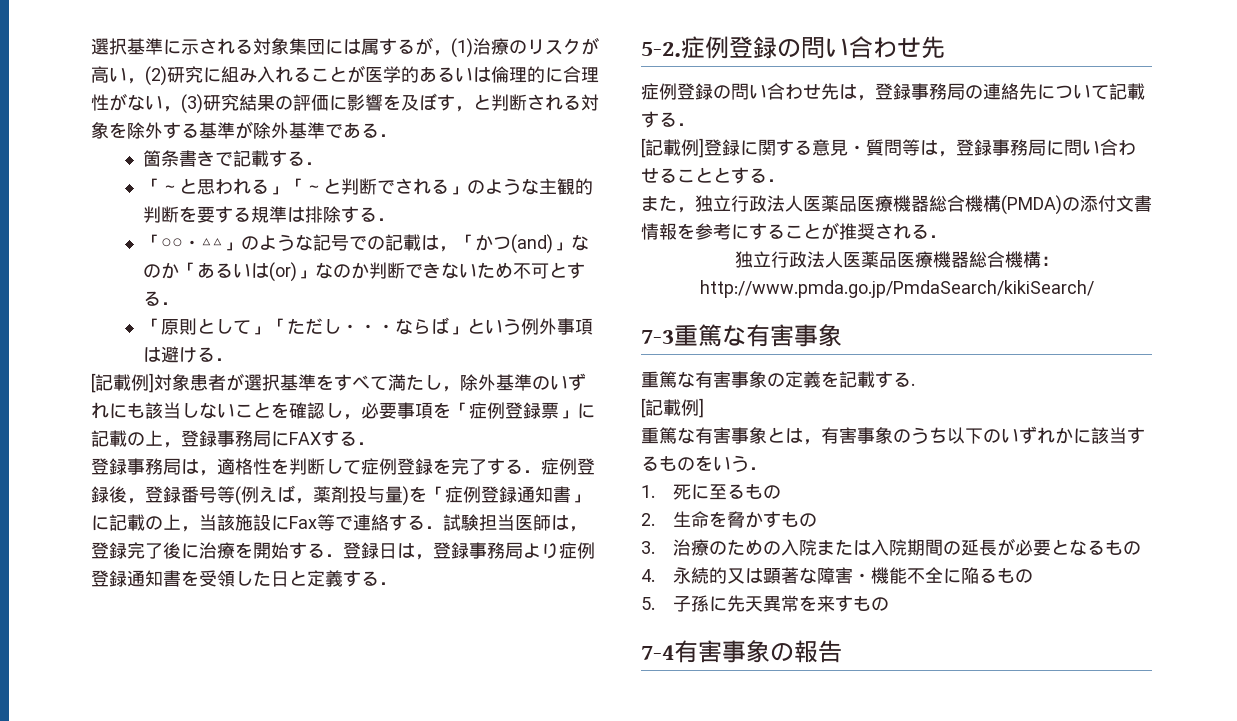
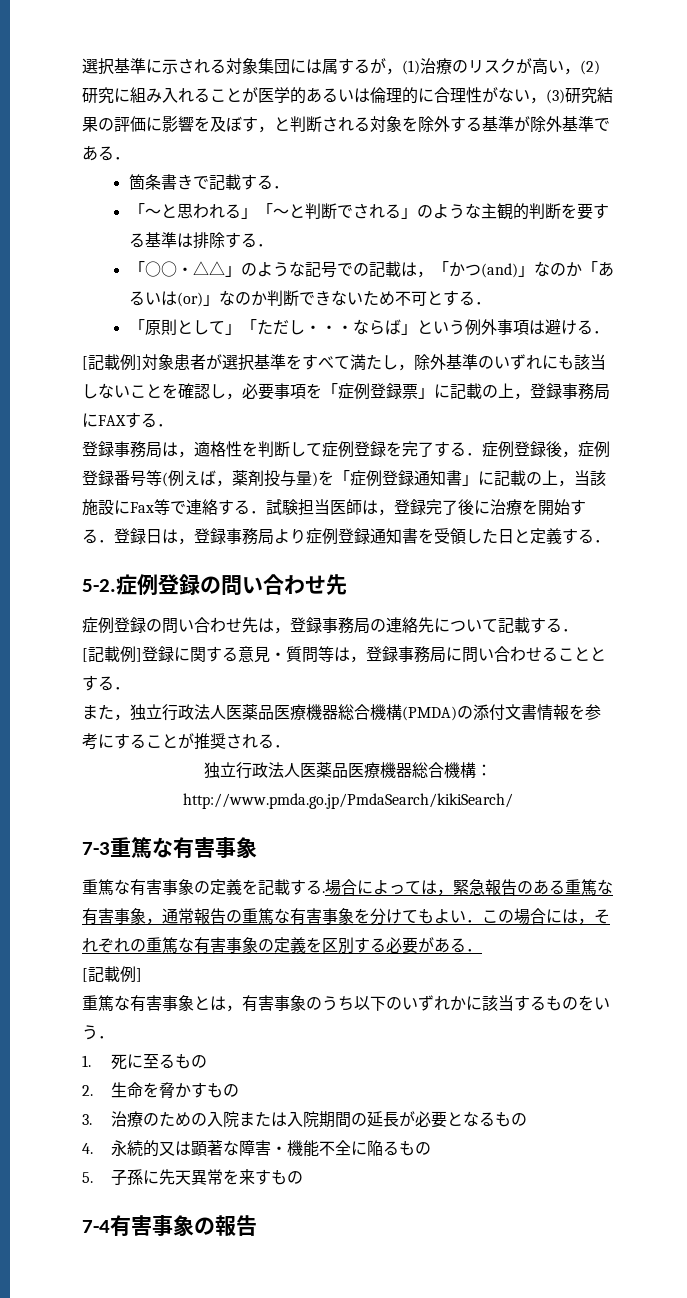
- 「～と思われる」「～と判断でされる」のような主観的判断を要する規準は排除する．
+ 「～と思われる」「～と判断でされる」のような主観的判断を要する基準は排除する．
- 登録事務局は，適格性を判断して症例登録を完了する．症例登録後，登録番号等(例えば，薬剤投与量)を「症例登録通知書」に記載の上，当該施設にFax等で連絡する．試験担当医師は，登録完了後に治療を開始する．登録日は，登録事務局より症例登録通知書を受領した日と定義する．
+ 登録事務局は，適格性を判断して症例登録を完了する．症例登録後，症例登録番号等(例えば，薬剤投与量)を「症例登録通知書」に記載の上，当該施設にFax等で連絡する．試験担当医師は，登録完了後に治療を開始する．登録日は，登録事務局より症例登録通知書を受領した日と定義する．
+ 場合によっては，緊急報告のある重篤な有害事象，通常報告の重篤な有害事象を分けてもよい．この場合には，それぞれの重篤な有害事象の定義を区別する必要がある．

